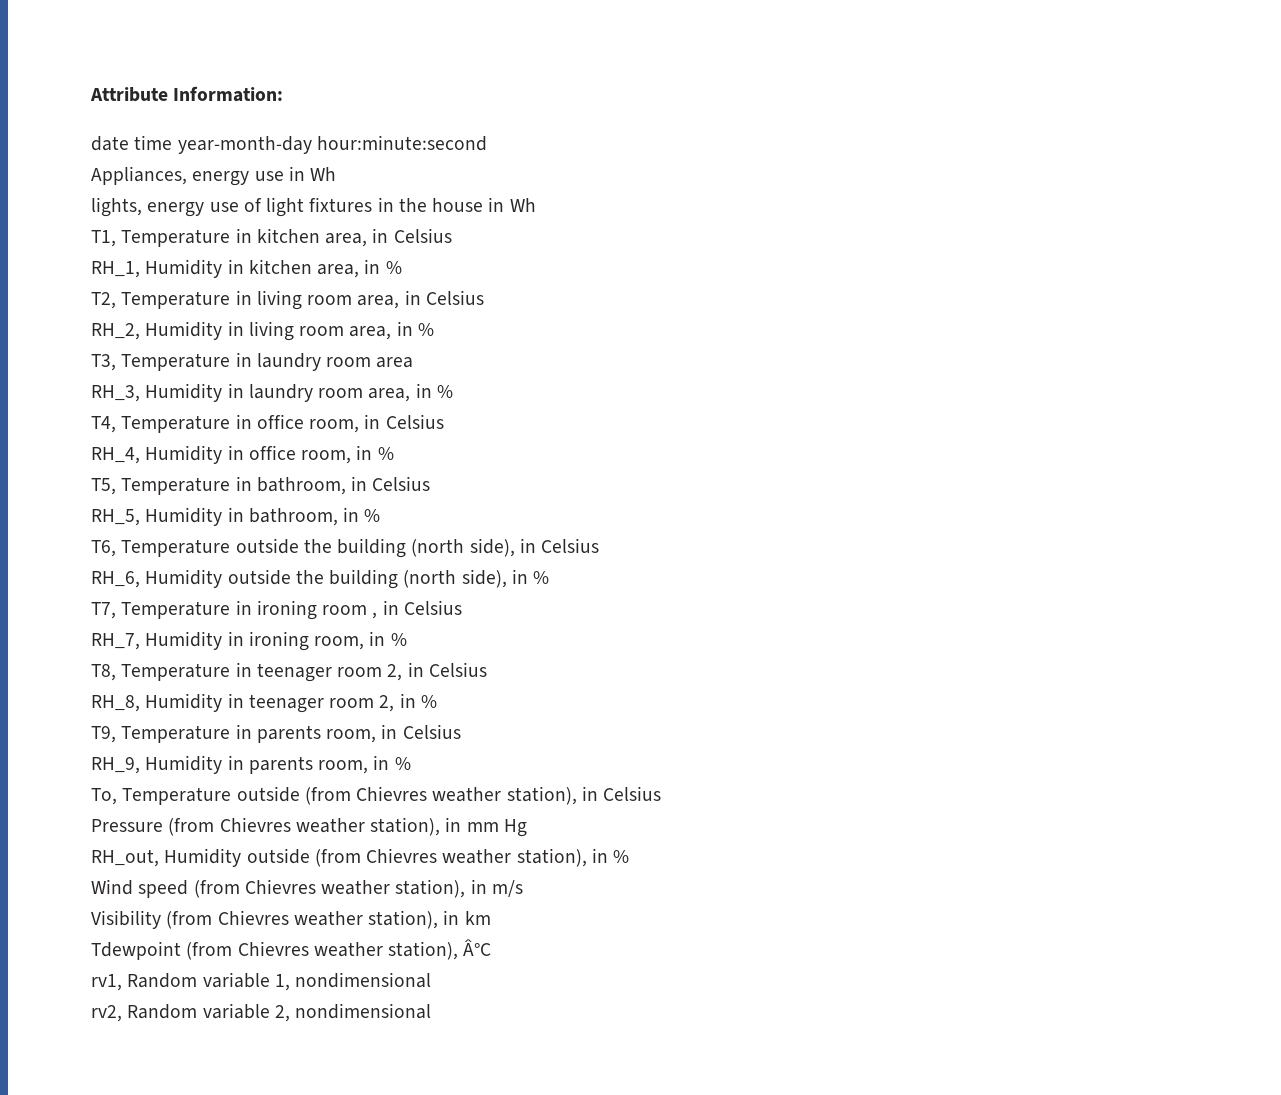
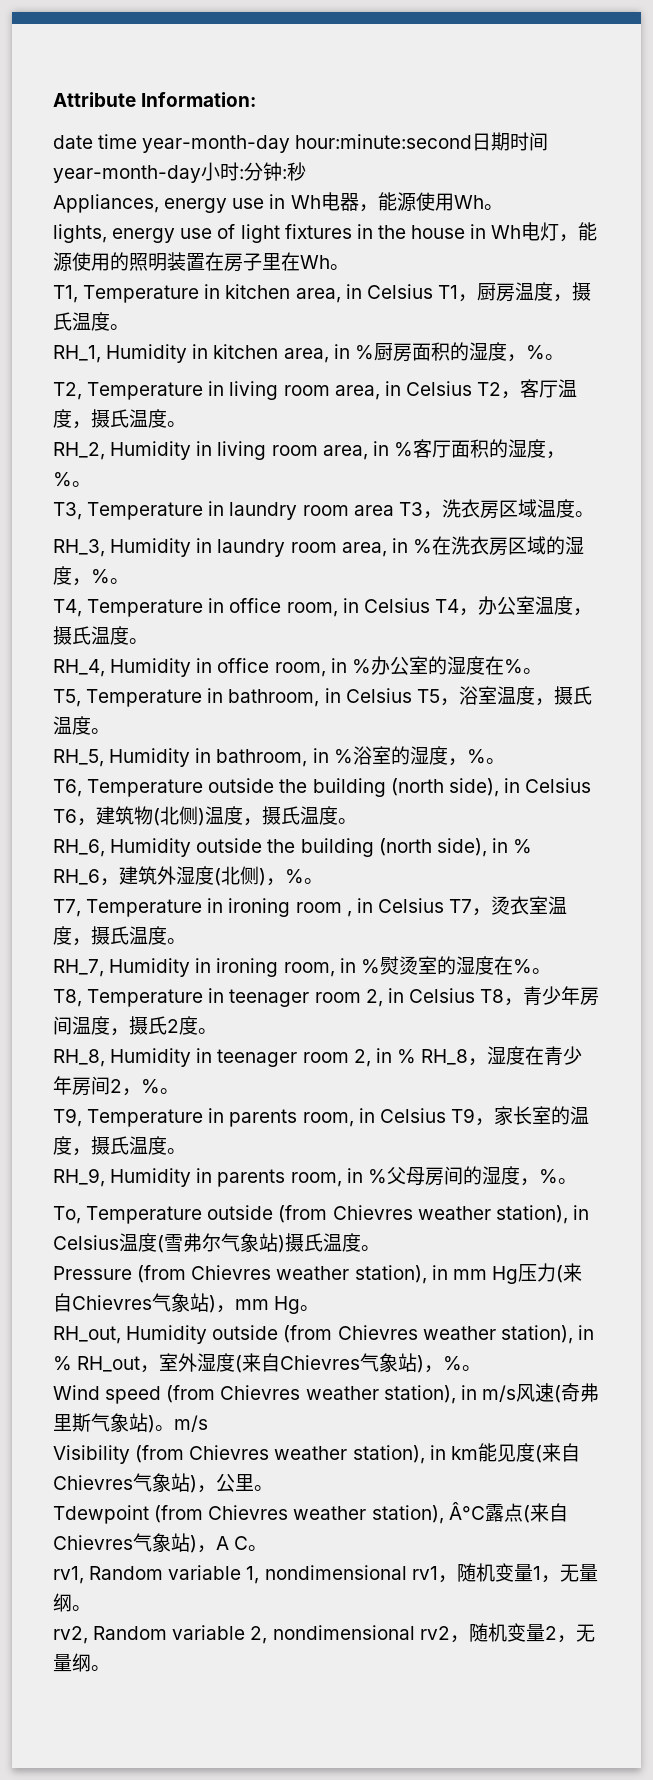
- date time year-month-day hour:minute:second
+ date time year-month-day hour:minute:second日期时间year-month-day小时:分钟:秒
- Appliances, energy use in Wh
+ Appliances, energy use in Wh电器，能源使用Wh。
- lights, energy use of light fixtures in the house in Wh
+ lights, energy use of light fixtures in the house in Wh电灯，能源使用的照明装置在房子里在Wh。
- T1, Temperature in kitchen area, in Celsius
+ T1, Temperature in kitchen area, in Celsius T1，厨房温度，摄氏温度。
- RH_1, Humidity in kitchen area, in %
+ RH_1, Humidity in kitchen area, in %厨房面积的湿度，%。
- T2, Temperature in living room area, in Celsius
+ T2, Temperature in living room area, in Celsius T2，客厅温度，摄氏温度。
- RH_2, Humidity in living room area, in %
+ RH_2, Humidity in living room area, in %客厅面积的湿度，%。
- T3, Temperature in laundry room area
+ T3, Temperature in laundry room area T3，洗衣房区域温度。
- RH_3, Humidity in laundry room area, in %
+ RH_3, Humidity in laundry room area, in %在洗衣房区域的湿度，%。
- T4, Temperature in office room, in Celsius
+ T4, Temperature in office room, in Celsius T4，办公室温度，摄氏温度。
- RH_4, Humidity in office room, in %
+ RH_4, Humidity in office room, in %办公室的湿度在%。
- T5, Temperature in bathroom, in Celsius
+ T5, Temperature in bathroom, in Celsius T5，浴室温度，摄氏温度。
- RH_5, Humidity in bathroom, in %
+ RH_5, Humidity in bathroom, in %浴室的湿度，%。
- T6, Temperature outside the building (north side), in Celsius
+ T6, Temperature outside the building (north side), in Celsius T6，建筑物(北侧)温度，摄氏温度。
- RH_6, Humidity outside the building (north side), in %
+ RH_6, Humidity outside the building (north side), in % RH_6，建筑外湿度(北侧)，%。
- T7, Temperature in ironing room , in Celsius
+ T7, Temperature in ironing room , in Celsius T7，烫衣室温度，摄氏温度。
- RH_7, Humidity in ironing room, in %
+ RH_7, Humidity in ironing room, in %熨烫室的湿度在%。
- T8, Temperature in teenager room 2, in Celsius
+ T8, Temperature in teenager room 2, in Celsius T8，青少年房间温度，摄氏2度。
- RH_8, Humidity in teenager room 2, in %
+ RH_8, Humidity in teenager room 2, in % RH_8，湿度在青少年房间2，%。
- T9, Temperature in parents room, in Celsius
+ T9, Temperature in parents room, in Celsius T9，家长室的温度，摄氏温度。
- RH_9, Humidity in parents room, in %
+ RH_9, Humidity in parents room, in %父母房间的湿度，%。
- To, Temperature outside (from Chievres weather station), in Celsius
+ To, Temperature outside (from Chievres weather station), in Celsius温度(雪弗尔气象站)摄氏温度。
- Pressure (from Chievres weather station), in mm Hg
+ Pressure (from Chievres weather station), in mm Hg压力(来自Chievres气象站)，mm Hg。
- RH_out, Humidity outside (from Chievres weather station), in %
+ RH_out, Humidity outside (from Chievres weather station), in % RH_out，室外湿度(来自Chievres气象站)，%。
- Wind speed (from Chievres weather station), in m/s
+ Wind speed (from Chievres weather station), in m/s风速(奇弗里斯气象站)。m/s
- Visibility (from Chievres weather station), in km
+ Visibility (from Chievres weather station), in km能见度(来自Chievres气象站)，公里。
- Tdewpoint (from Chievres weather station), Â°C
+ Tdewpoint (from Chievres weather station), Â°C露点(来自Chievres气象站)，A C。
- rv1, Random variable 1, nondimensional
+ rv1, Random variable 1, nondimensional rv1，随机变量1，无量纲。
- rv2, Random variable 2, nondimensional
+ rv2, Random variable 2, nondimensional rv2，随机变量2，无量纲。

